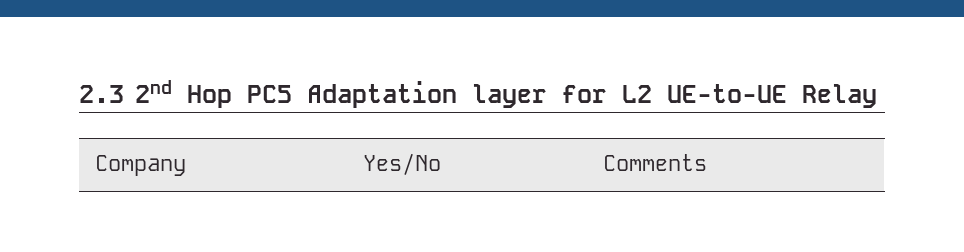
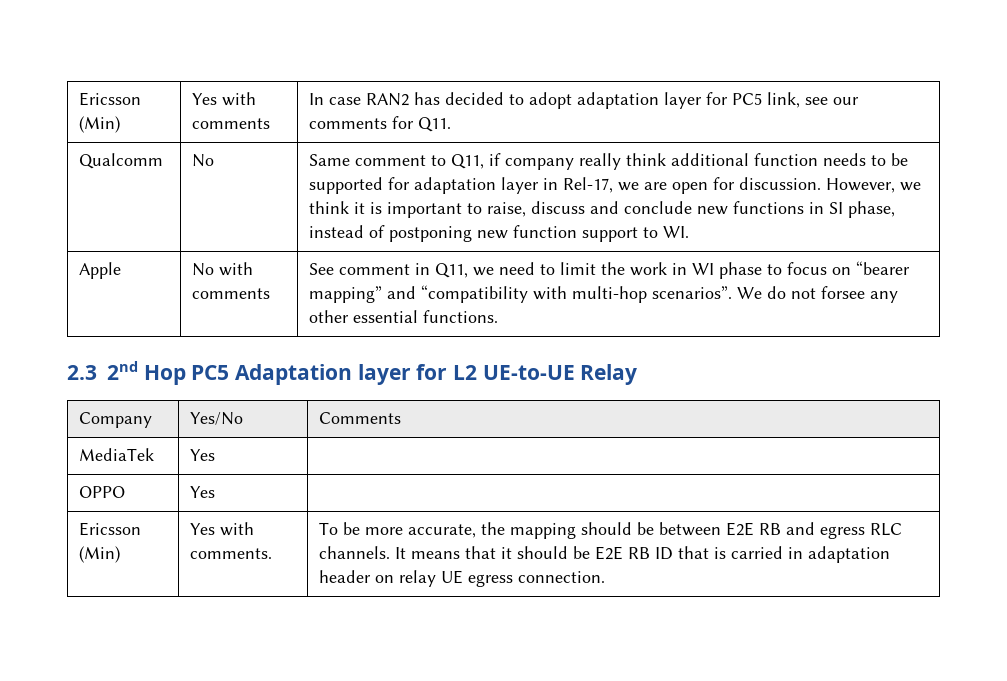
+ Ericsson (Min) | Yes with comments | In case RAN2 has decided to adopt adaptation layer for PC5 link, see our comments for Q11.
+ Qualcomm | No | Same comment to Q11, if company really think additional function needs to be supported for adaptation layer in Rel-17, we are open for discussion. However, we think it is important to raise, discuss and conclude new functions in SI phase, instead of postponing new function support to WI.
+ Apple | No with comments | See comment in Q11, we need to limit the work in WI phase to focus on “bearer mapping” and “compatibility with multi-hop scenarios”. We do not forsee any other essential functions.
+ MediaTek | Yes |
+ OPPO | Yes |
+ Ericsson (Min) | Yes with comments. | To be more accurate, the mapping should be between E2E RB and egress RLC channels. It means that it should be E2E RB ID that is carried in adaptation header on relay UE egress connection.

